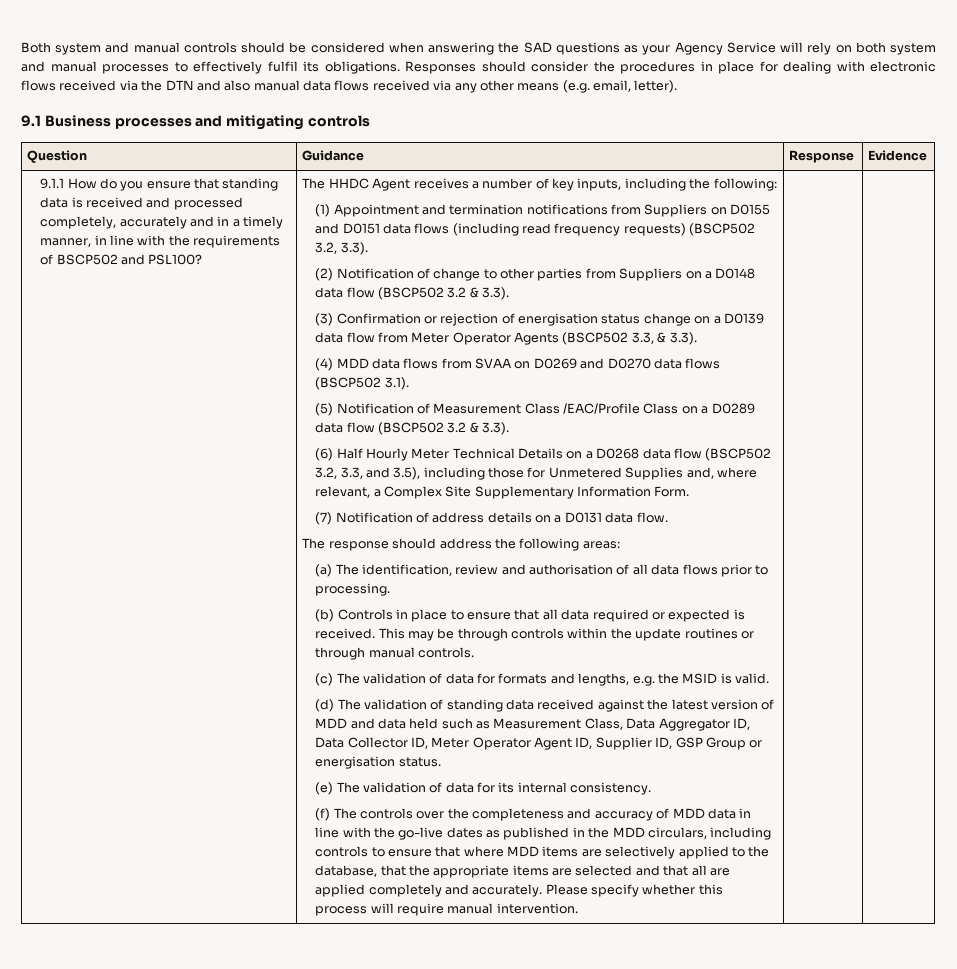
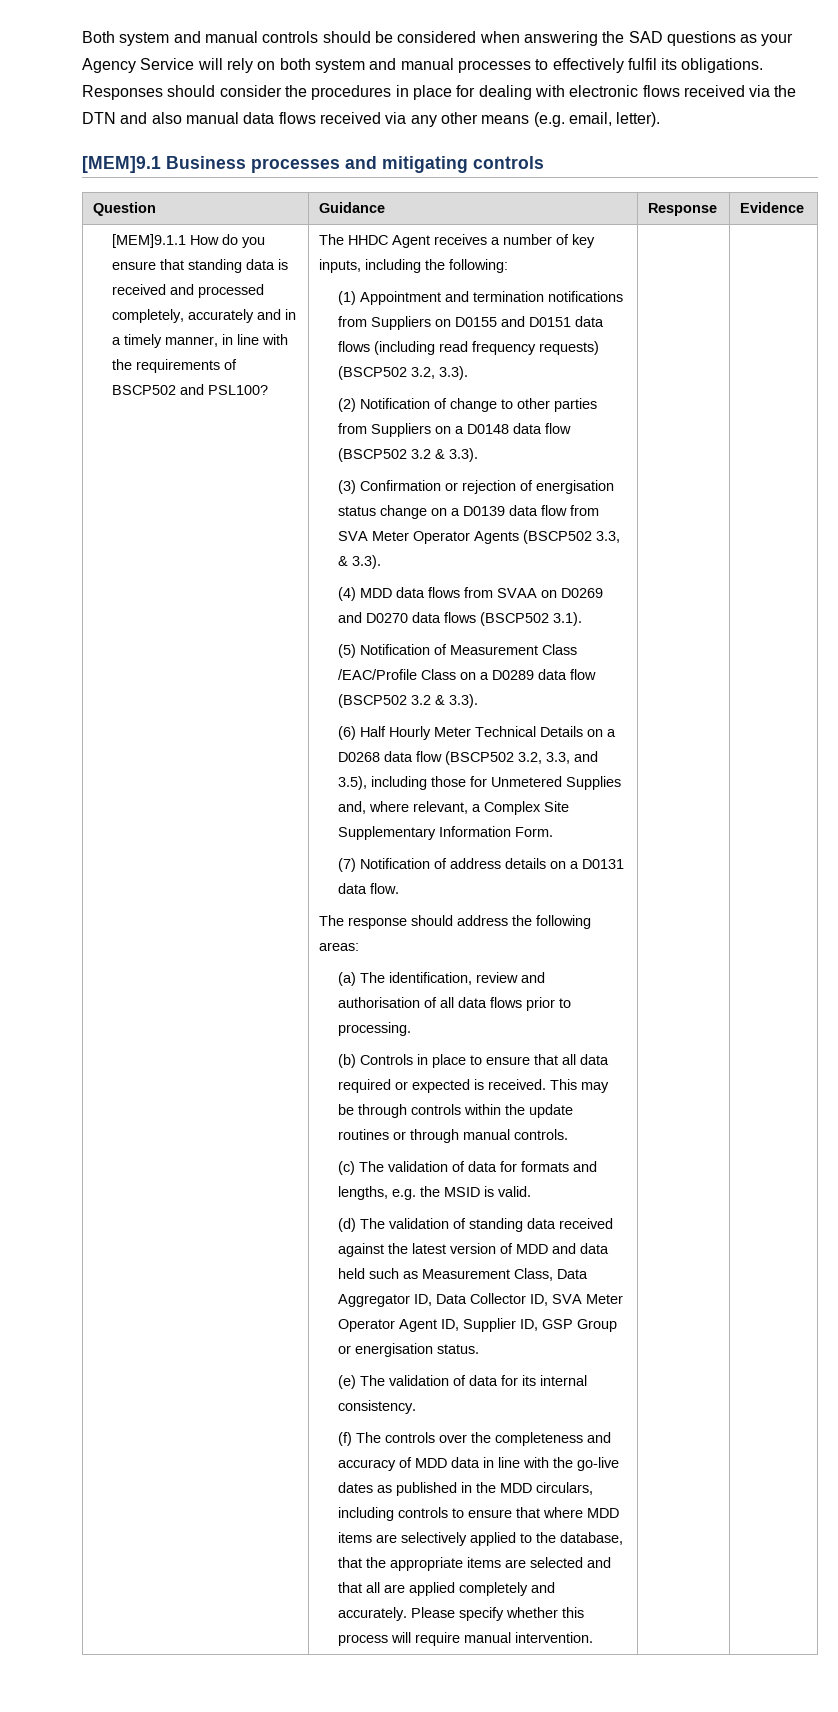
- 9.1 Business processes and mitigating controls
+ [MEM]9.1 Business processes and mitigating controls
- 9.1.1 How do you ensure that standing data is received and processed completely, accurately and in a timely manner, in line with the requirements of BSCP502 and PSL100?
+ [MEM]9.1.1 How do you ensure that standing data is received and processed completely, accurately and in a timely manner, in line with the requirements of BSCP502 and PSL100?
- (3) Confirmation or rejection of energisation status change on a D0139 data flow from Meter Operator Agents (BSCP502 3.3, & 3.3).
+ (3) Confirmation or rejection of energisation status change on a D0139 data flow from SVA Meter Operator Agents (BSCP502 3.3, & 3.3).
- (d) The validation of standing data received against the latest version of MDD and data held such as Measurement Class, Data Aggregator ID, Data Collector ID, Meter Operator Agent ID, Supplier ID, GSP Group or energisation status.
+ (d) The validation of standing data received against the latest version of MDD and data held such as Measurement Class, Data Aggregator ID, Data Collector ID, SVA Meter Operator Agent ID, Supplier ID, GSP Group or energisation status.

